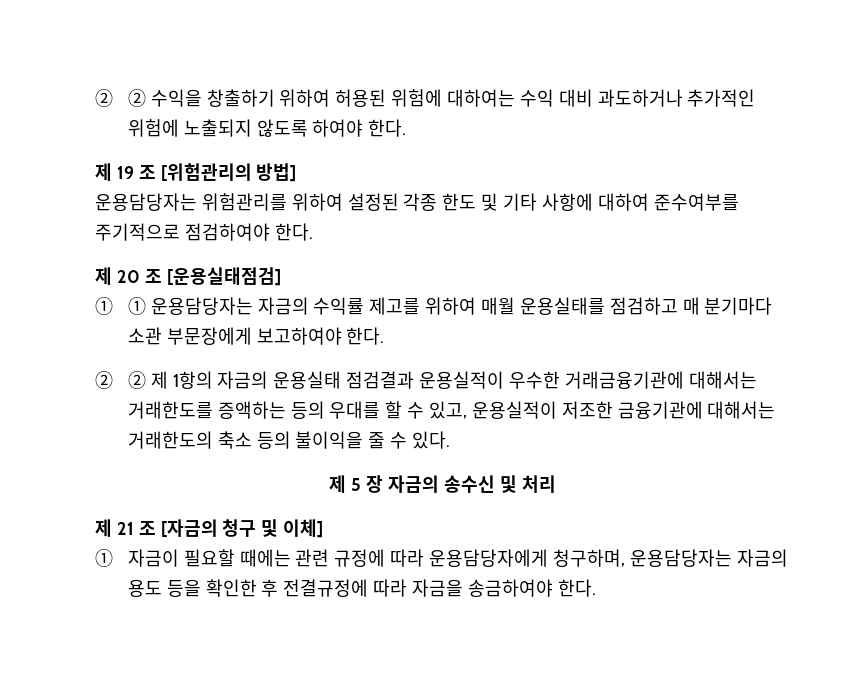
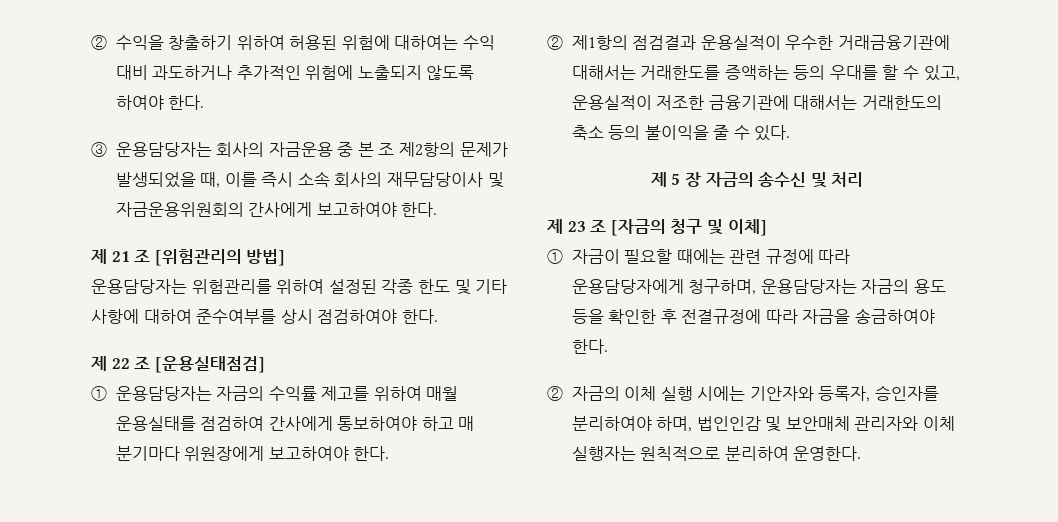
- ② ② 수익을 창출하기 위하여 허용된 위험에 대하여는 수익 대비 과도하거나 추가적인 위험에 노출되지 않도록 하여야 한다.
+ ② 수익을 창출하기 위하여 허용된 위험에 대하여는 수익 대비 과도하거나 추가적인 위험에 노출되지 않도록 하여야 한다.
- 제 19 조 [위험관리의 방법]
+ ③ 운용담당자는 회사의 자금운용 중 본 조 제2항의 문제가 발생되었을 때, 이를 즉시 소속 회사의 재무담당이사 및 자금운용위원회의 간사에게 보고하여야 한다.
+ 제 21 조 [위험관리의 방법]
- 운용담당자는 위험관리를 위하여 설정된 각종 한도 및 기타 사항에 대하여 준수여부를 주기적으로 점검하여야 한다.
+ 운용담당자는 위험관리를 위하여 설정된 각종 한도 및 기타 사항에 대하여 준수여부를 상시 점검하여야 한다.
- 제 20 조 [운용실태점검]
+ 제 22 조 [운용실태점검]
- ① ① 운용담당자는 자금의 수익률 제고를 위하여 매월 운용실태를 점검하고 매 분기마다 소관 부문장에게 보고하여야 한다.
- ② ② 제 1항의 자금의 운용실태 점검결과 운용실적이 우수한 거래금융기관에 대해서는 거래한도를 증액하는 등의 우대를 할 수 있고, 운용실적이 저조한 금융기관에 대해서는 거래한도의 축소 등의 불이익을 줄 수 있다.
+ ① 운용담당자는 자금의 수익률 제고를 위하여 매월 운용실태를 점검하여 간사에게 통보하여야 하고 매 분기마다 위원장에게 보고하여야 한다.
+ ② 제1항의 점검결과 운용실적이 우수한 거래금융기관에 대해서는 거래한도를 증액하는 등의 우대를 할 수 있고, 운용실적이 저조한 금융기관에 대해서는 거래한도의 축소 등의 불이익을 줄 수 있다.
- 제 21 조 [자금의 청구 및 이체]
+ 제 23 조 [자금의 청구 및 이체]
+ ② 자금의 이체 실행 시에는 기안자와 등록자, 승인자를 분리하여야 하며, 법인인감 및 보안매체 관리자와 이체 실행자는 원칙적으로 분리하여 운영한다.

